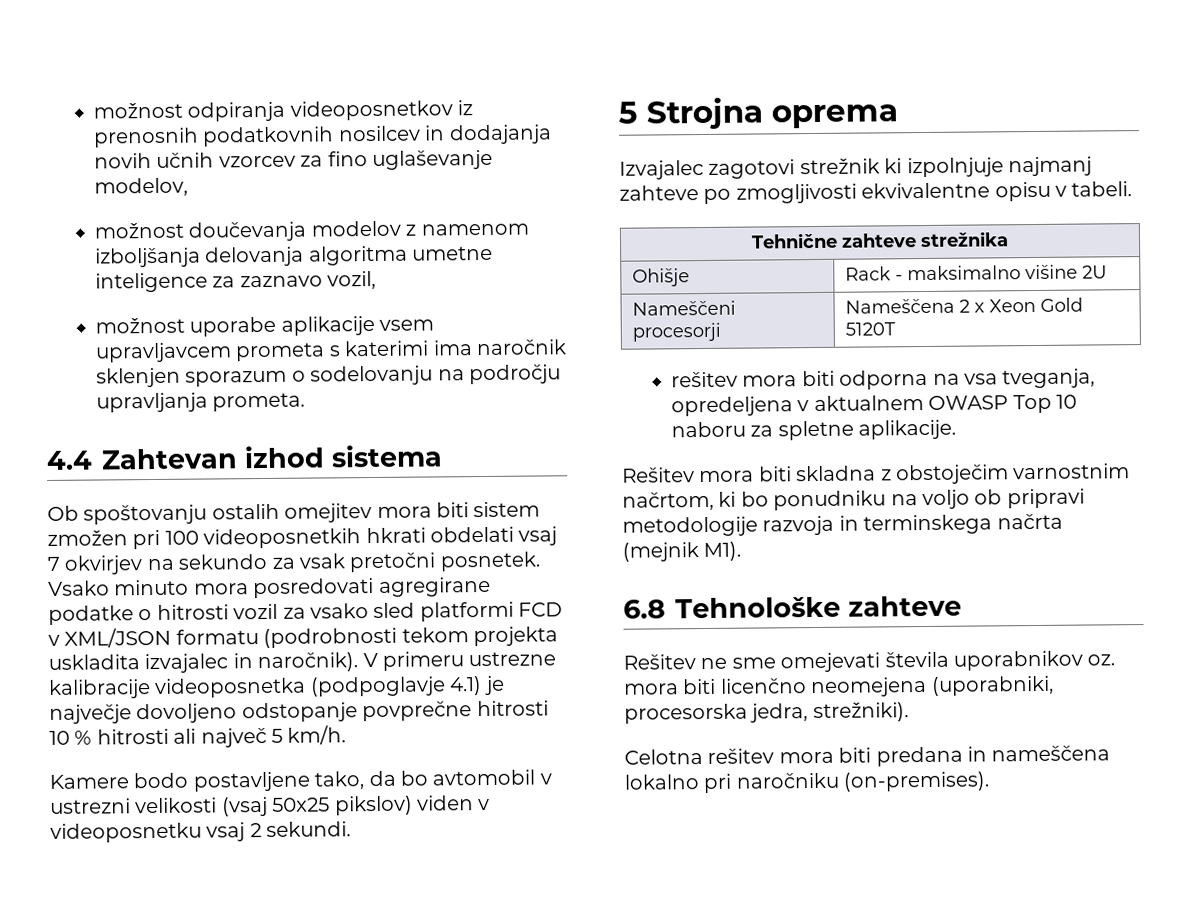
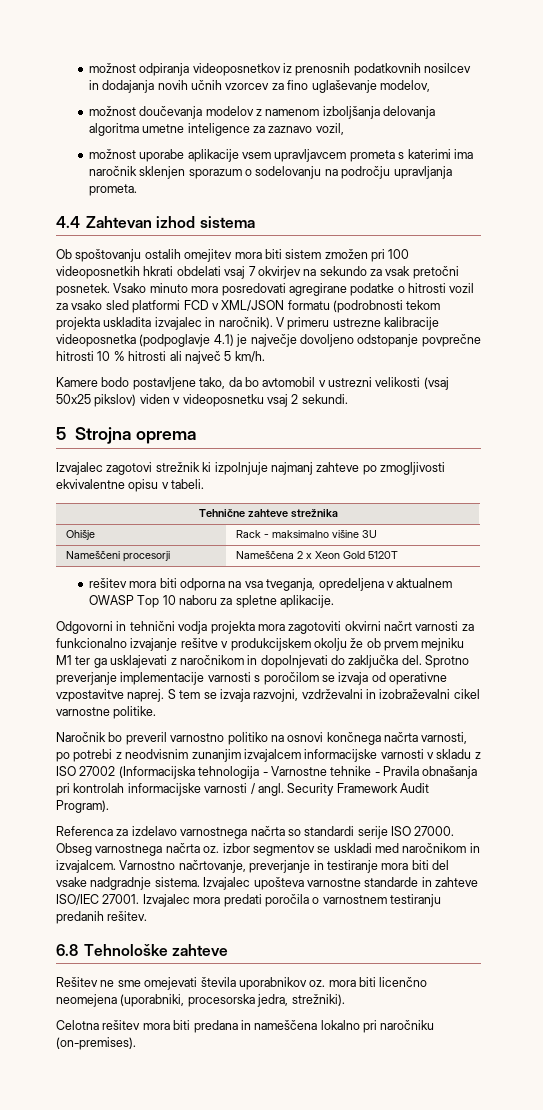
- Ohišje | Rack - maksimalno višine 2U
+ Ohišje | Rack - maksimalno višine 3U
- Rešitev mora biti skladna z obstoječim varnostnim načrtom, ki bo ponudniku na voljo ob pripravi metodologije razvoja in terminskega načrta (mejnik M1).
+ Odgovorni in tehnični vodja projekta mora zagotoviti okvirni načrt varnosti za funkcionalno izvajanje rešitve v produkcijskem okolju že ob prvem mejniku M1 ter ga usklajevati z naročnikom in dopolnjevati do zaključka del. Sprotno preverjanje implementacije varnosti s poročilom se izvaja od operativne vzpostavitve naprej. S tem se izvaja razvojni, vzdrževalni in izobraževalni cikel varnostne politike.
+ Naročnik bo preveril varnostno politiko na osnovi končnega načrta varnosti, po potrebi z neodvisnim zunanjim izvajalcem informacijske varnosti v skladu z ISO 27002 (Informacijska tehnologija - Varnostne tehnike - Pravila obnašanja pri kontrolah informacijske varnosti / angl. Security Framework Audit Program).
+ Referenca za izdelavo varnostnega načrta so standardi serije ISO 27000. Obseg varnostnega načrta oz. izbor segmentov se uskladi med naročnikom in izvajalcem. Varnostno načrtovanje, preverjanje in testiranje mora biti del vsake nadgradnje sistema. Izvajalec upošteva varnostne standarde in zahteve ISO/IEC 27001. Izvajalec mora predati poročila o varnostnem testiranju predanih rešitev.

